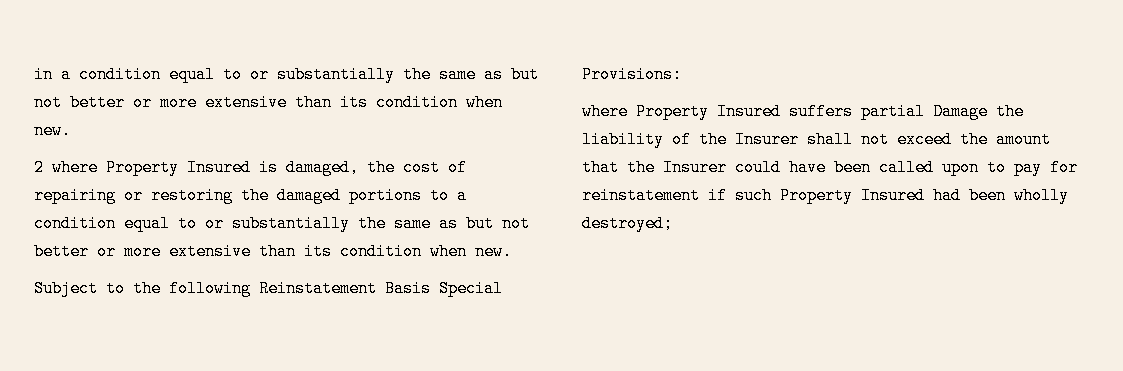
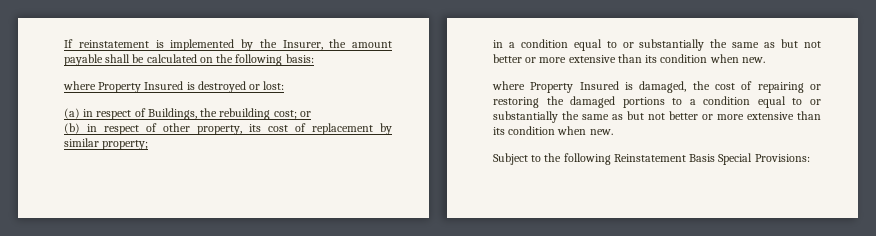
+ If reinstatement is implemented by the Insurer, the amount payable shall be calculated on the following basis:
+ where Property Insured is destroyed or lost:
+ (a) in respect of Buildings, the rebuilding cost; or
+ (b) in respect of other property, its cost of replacement by similar property;
- 2 where Property Insured is damaged, the cost of repairing or restoring the damaged portions to a condition equal to or substantially the same as but not better or more extensive than its condition when new.
+ where Property Insured is damaged, the cost of repairing or restoring the damaged portions to a condition equal to or substantially the same as but not better or more extensive than its condition when new.
- where Property Insured suffers partial Damage the liability of the Insurer shall not exceed the amount that the Insurer could have been called upon to pay for reinstatement if such Property Insured had been wholly destroyed;

